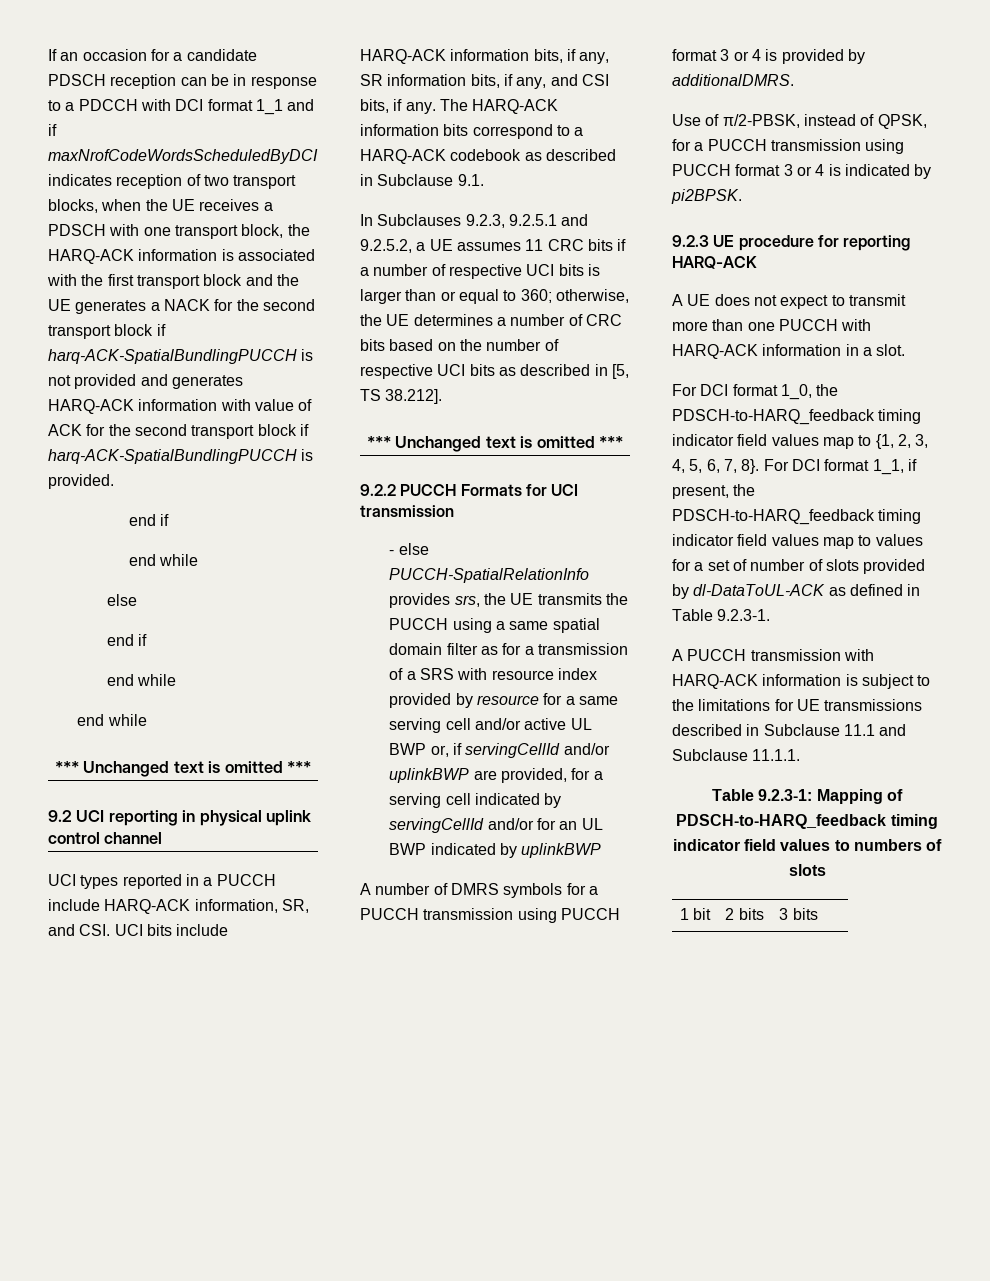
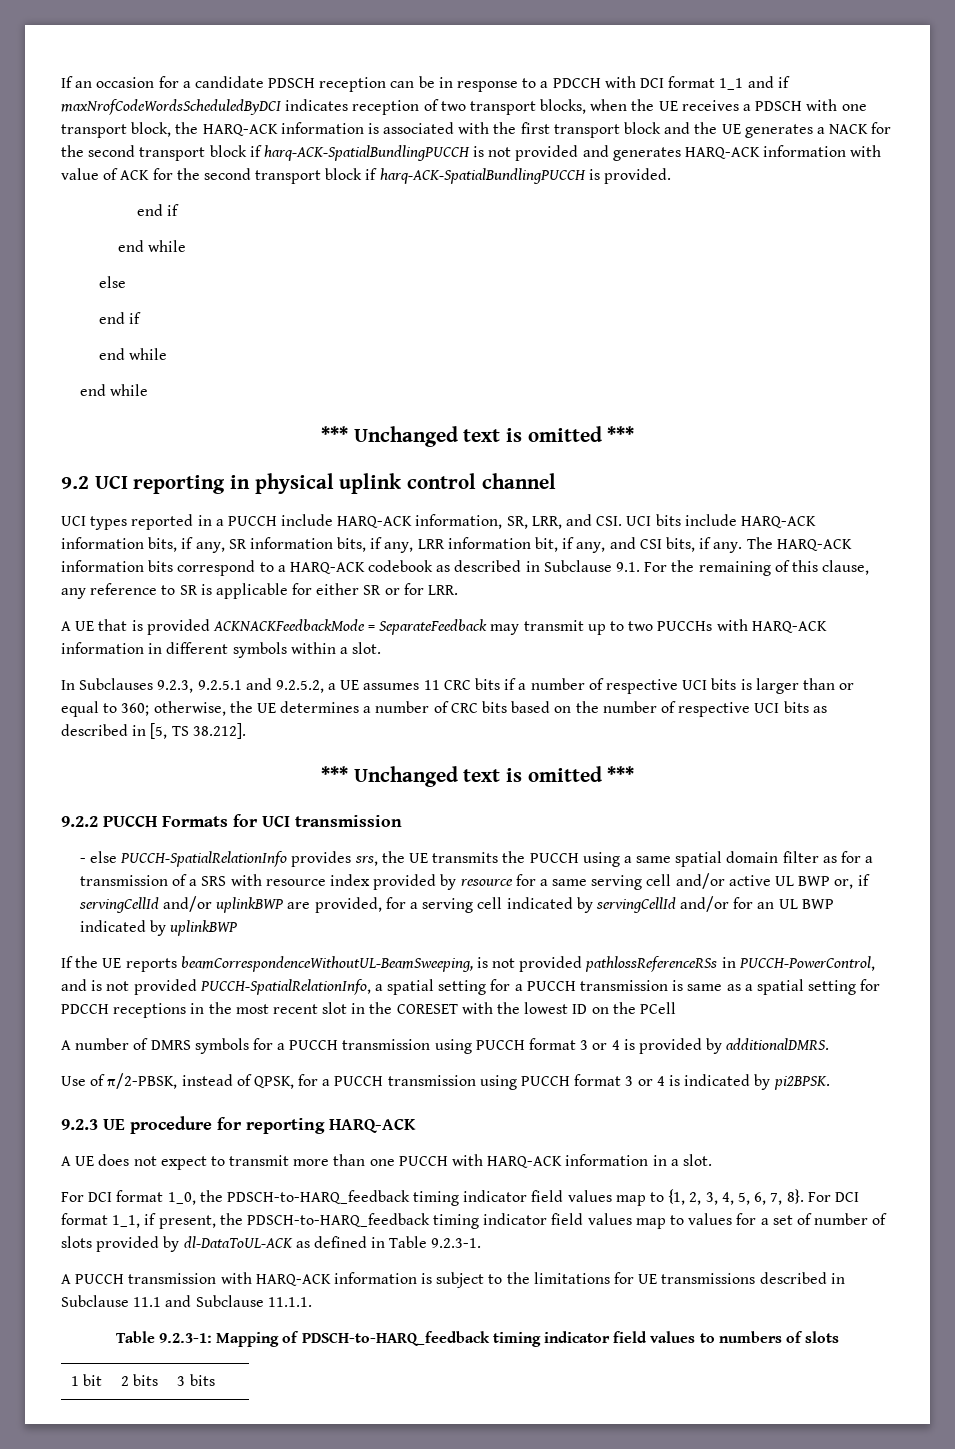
- UCI types reported in a PUCCH include HARQ-ACK information, SR, and CSI. UCI bits include HARQ-ACK information bits, if any, SR information bits, if any, and CSI bits, if any.
+ UCI types reported in a PUCCH include HARQ-ACK information, SR, LRR, and CSI. UCI bits include HARQ-ACK information bits, if any, SR information bits, if any, LRR information bit, if any, and CSI bits, if any.
- The HARQ-ACK information bits correspond to a HARQ-ACK codebook as described in Subclause 9.1.
+ The HARQ-ACK information bits correspond to a HARQ-ACK codebook as described in Subclause 9.1. For the remaining of this clause, any reference to SR is applicable for either SR or for LRR.
+ A UE that is provided ACKNACKFeedbackMode = SeparateFeedback may transmit up to two PUCCHs with HARQ-ACK information in different symbols within a slot.
+ If the UE reports beamCorrespondenceWithoutUL-BeamSweeping, is not provided pathlossReferenceRSs in PUCCH-PowerControl, and is not provided PUCCH-SpatialRelationInfo, a spatial setting for a PUCCH transmission is same as a spatial setting for PDCCH receptions in the most recent slot in the CORESET with the lowest ID on the PCell

